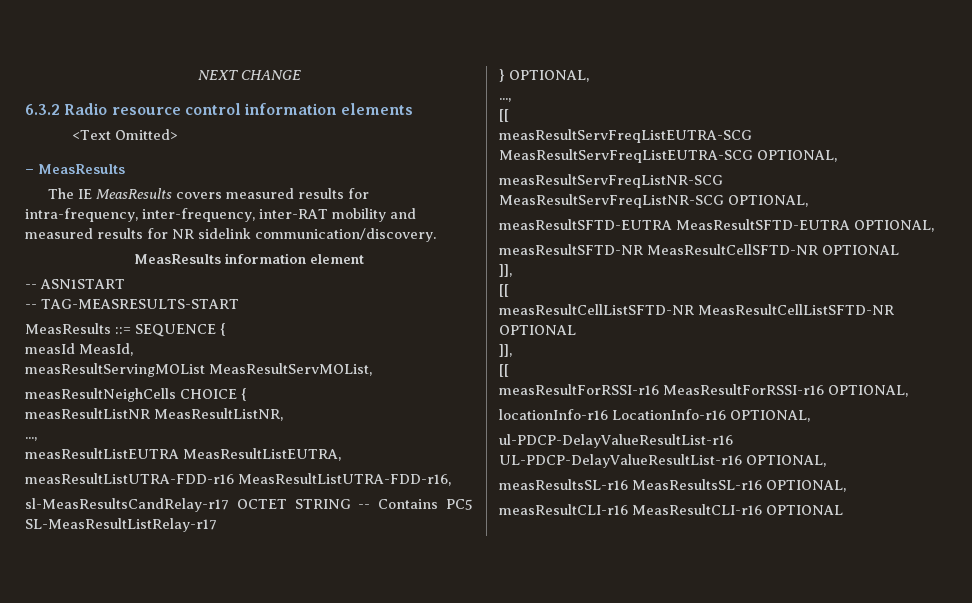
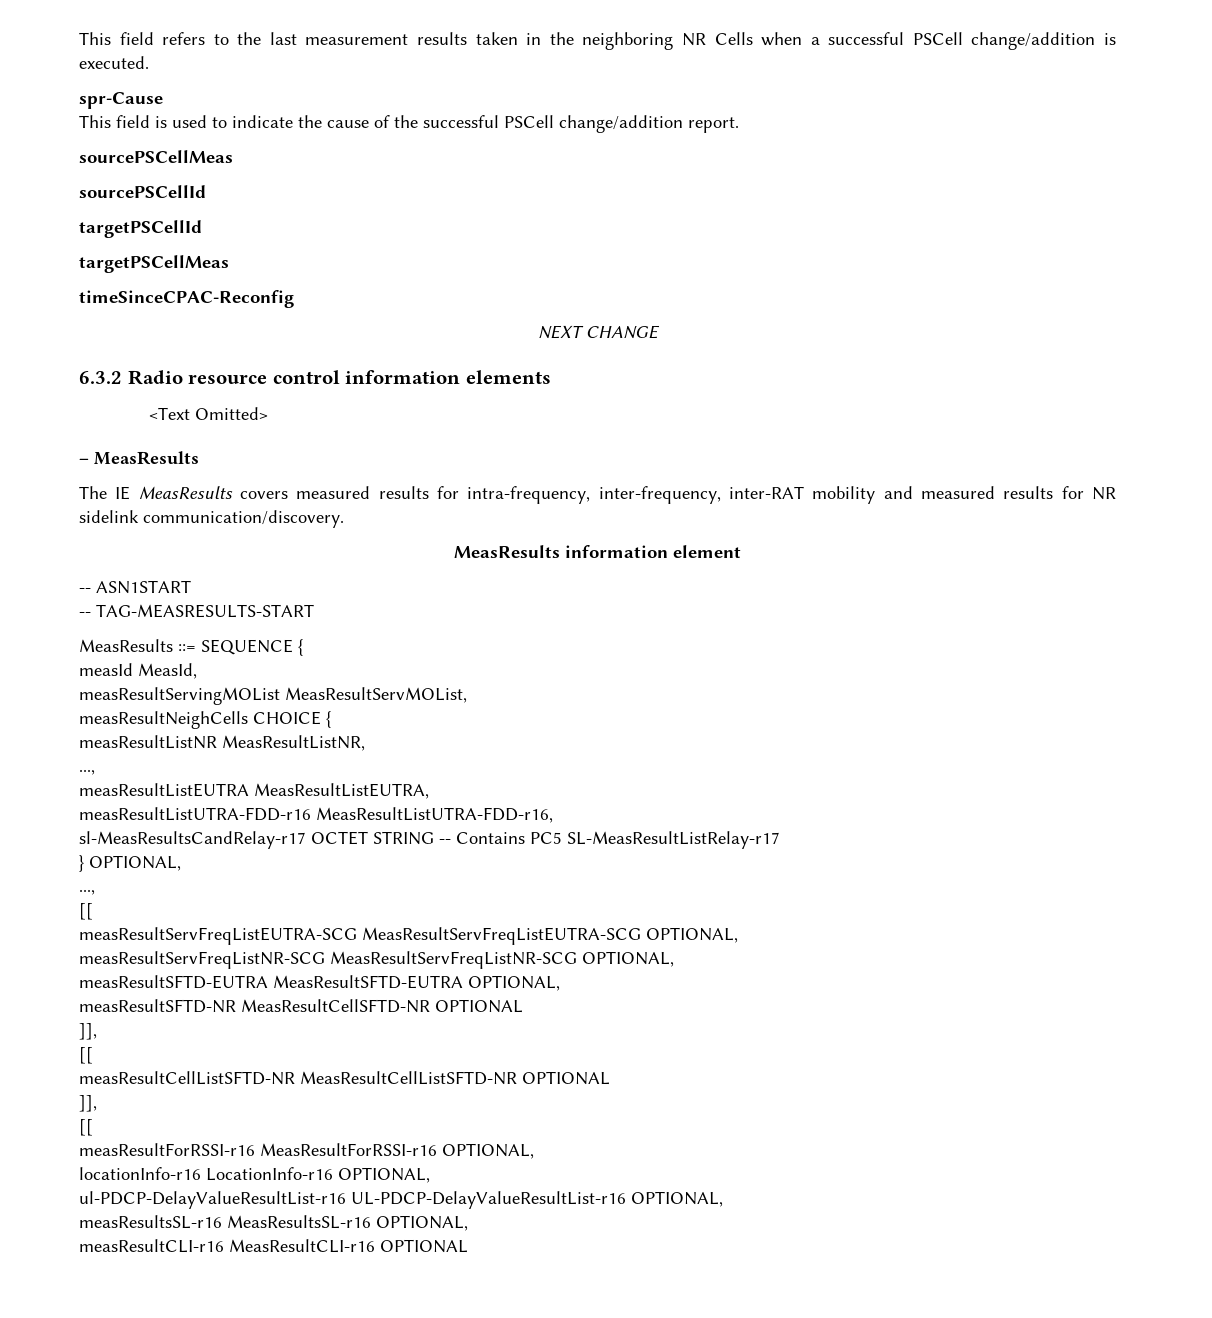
+ This field refers to the last measurement results taken in the neighboring NR Cells when a successful PSCell change/addition is executed.
+ spr-Cause
+ This field is used to indicate the cause of the successful PSCell change/addition report.
+ sourcePSCellMeas
+ sourcePSCellId
+ targetPSCellId
+ targetPSCellMeas
+ timeSinceCPAC-Reconfig

